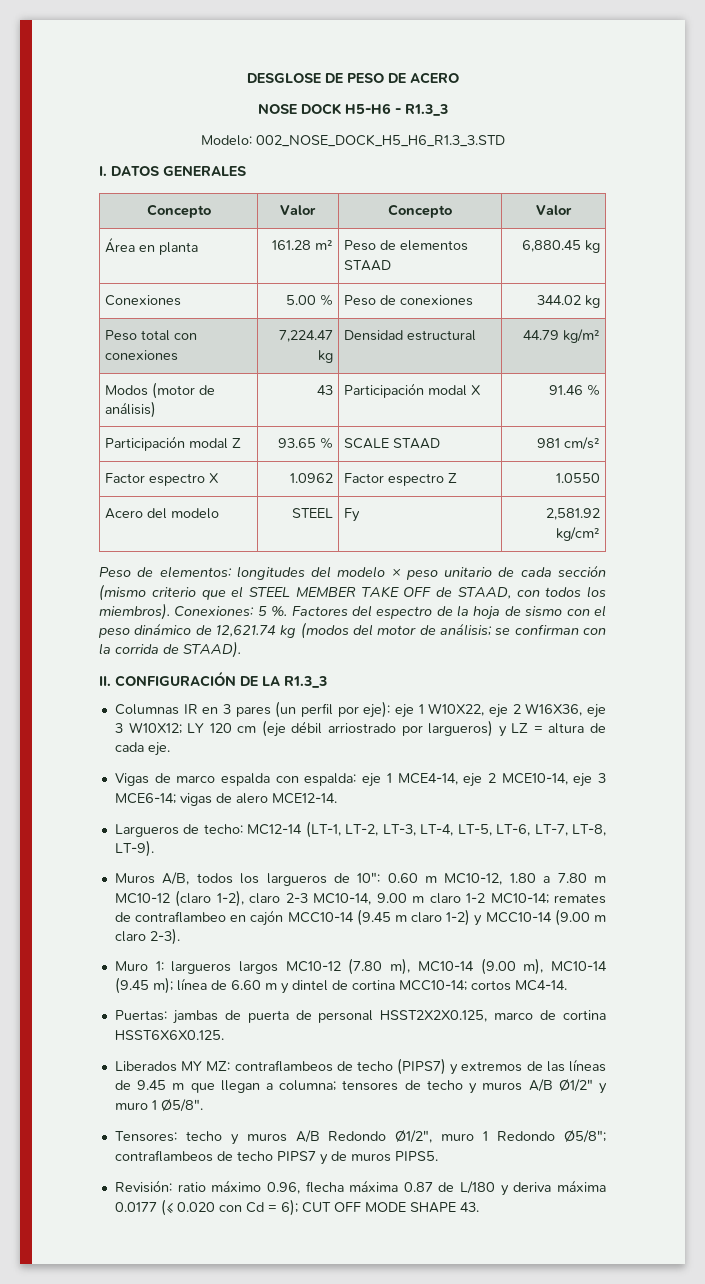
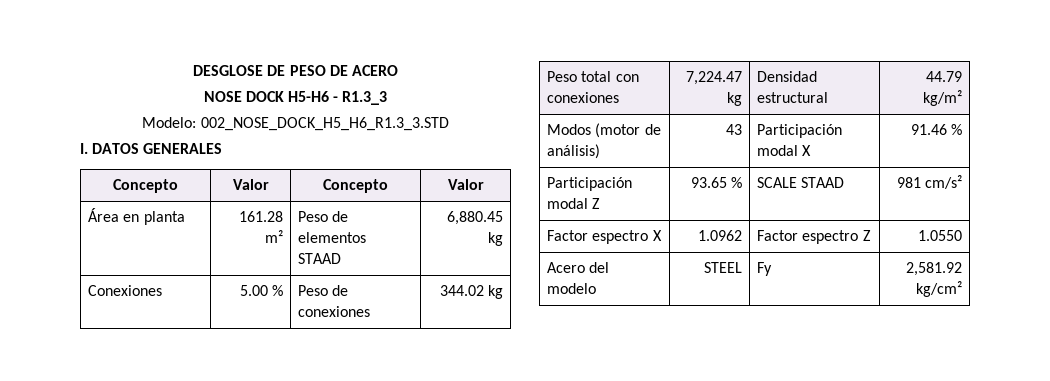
- Peso de elementos: longitudes del modelo × peso unitario de cada sección (mismo criterio que el STEEL MEMBER TAKE OFF de STAAD, con todos los miembros). Conexiones: 5 %. Factores del espectro de la hoja de sismo con el peso dinámico de 12,621.74 kg (modos del motor de análisis; se confirman con la corrida de STAAD).
- II. CONFIGURACIÓN DE LA R1.3_3
- Columnas IR en 3 pares (un perfil por eje): eje 1 W10X22, eje 2 W16X36, eje 3 W10X12; LY 120 cm (eje débil arriostrado por largueros) y LZ = altura de cada eje.
- Vigas de marco espalda con espalda: eje 1 MCE4-14, eje 2 MCE10-14, eje 3 MCE6-14; vigas de alero MCE12-14.
- Largueros de techo: MC12-14 (LT-1, LT-2, LT-3, LT-4, LT-5, LT-6, LT-7, LT-8, LT-9).
- Muros A/B, todos los largueros de 10": 0.60 m MC10-12, 1.80 a 7.80 m MC10-12 (claro 1-2), claro 2-3 MC10-14, 9.00 m claro 1-2 MC10-14; remates de contraflambeo en cajón MCC10-14 (9.45 m claro 1-2) y MCC10-14 (9.00 m claro 2-3).
- Muro 1: largueros largos MC10-12 (7.80 m), MC10-14 (9.00 m), MC10-14 (9.45 m); línea de 6.60 m y dintel de cortina MCC10-14; cortos MC4-14.
- Puertas: jambas de puerta de personal HSST2X2X0.125, marco de cortina HSST6X6X0.125.
- Liberados MY MZ: contraflambeos de techo (PIPS7) y extremos de las líneas de 9.45 m que llegan a columna; tensores de techo y muros A/B Ø1/2" y muro 1 Ø5/8".
- Tensores: techo y muros A/B Redondo Ø1/2", muro 1 Redondo Ø5/8"; contraflambeos de techo PIPS7 y de muros PIPS5.
- Revisión: ratio máximo 0.96, flecha máxima 0.87 de L/180 y deriva máxima 0.0177 (≤ 0.020 con Cd = 6); CUT OFF MODE SHAPE 43.

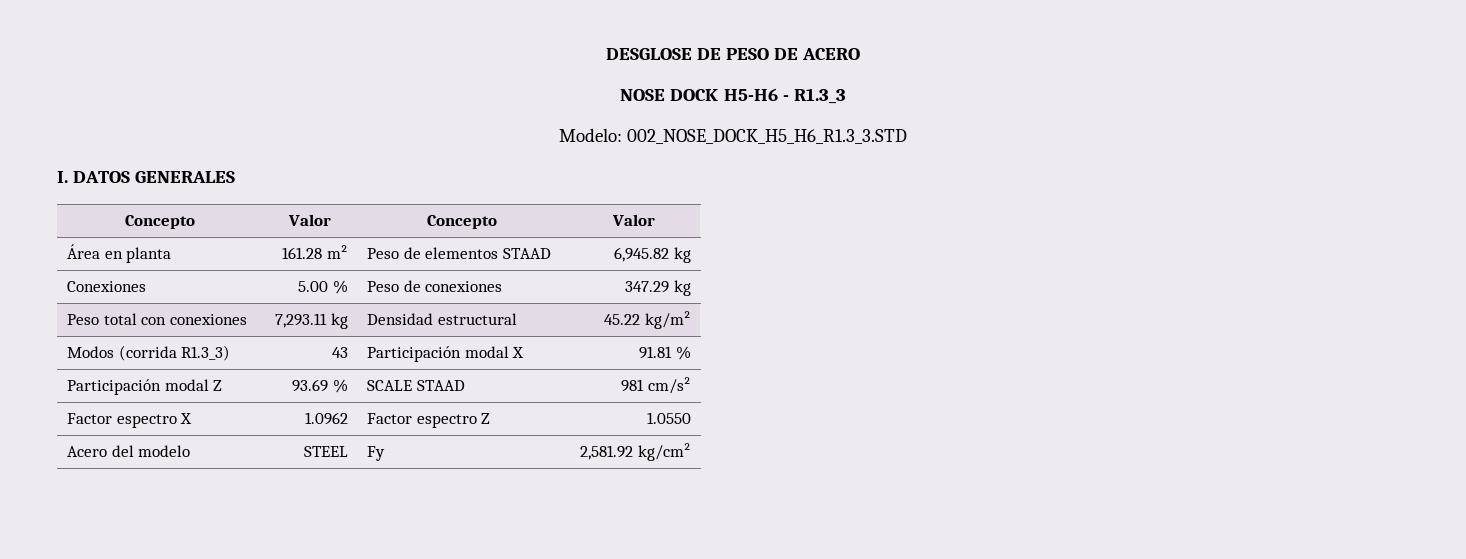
- Área en planta | 161.28 m² | Peso de elementos STAAD | 6,880.45 kg
+ Área en planta | 161.28 m² | Peso de elementos STAAD | 6,945.82 kg
- Conexiones | 5.00 % | Peso de conexiones | 344.02 kg
+ Conexiones | 5.00 % | Peso de conexiones | 347.29 kg
- Peso total con conexiones | 7,224.47 kg | Densidad estructural | 44.79 kg/m²
+ Peso total con conexiones | 7,293.11 kg | Densidad estructural | 45.22 kg/m²
- Modos (motor de análisis) | 43 | Participación modal X | 91.46 %
+ Modos (corrida R1.3_3) | 43 | Participación modal X | 91.81 %
- Participación modal Z | 93.65 % | SCALE STAAD | 981 cm/s²
+ Participación modal Z | 93.69 % | SCALE STAAD | 981 cm/s²

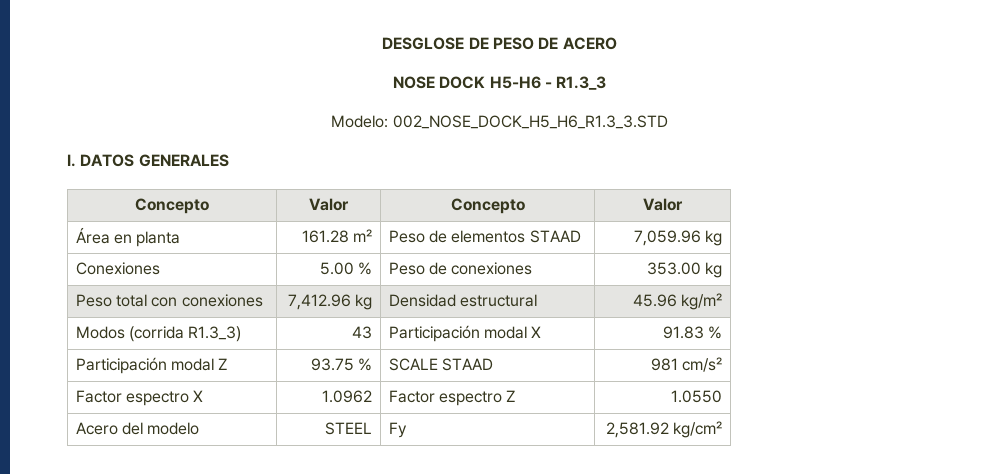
- Área en planta | 161.28 m² | Peso de elementos STAAD | 6,945.82 kg
+ Área en planta | 161.28 m² | Peso de elementos STAAD | 7,059.96 kg
- Conexiones | 5.00 % | Peso de conexiones | 347.29 kg
+ Conexiones | 5.00 % | Peso de conexiones | 353.00 kg
- Peso total con conexiones | 7,293.11 kg | Densidad estructural | 45.22 kg/m²
+ Peso total con conexiones | 7,412.96 kg | Densidad estructural | 45.96 kg/m²
- Modos (corrida R1.3_3) | 43 | Participación modal X | 91.81 %
+ Modos (corrida R1.3_3) | 43 | Participación modal X | 91.83 %
- Participación modal Z | 93.69 % | SCALE STAAD | 981 cm/s²
+ Participación modal Z | 93.75 % | SCALE STAAD | 981 cm/s²

